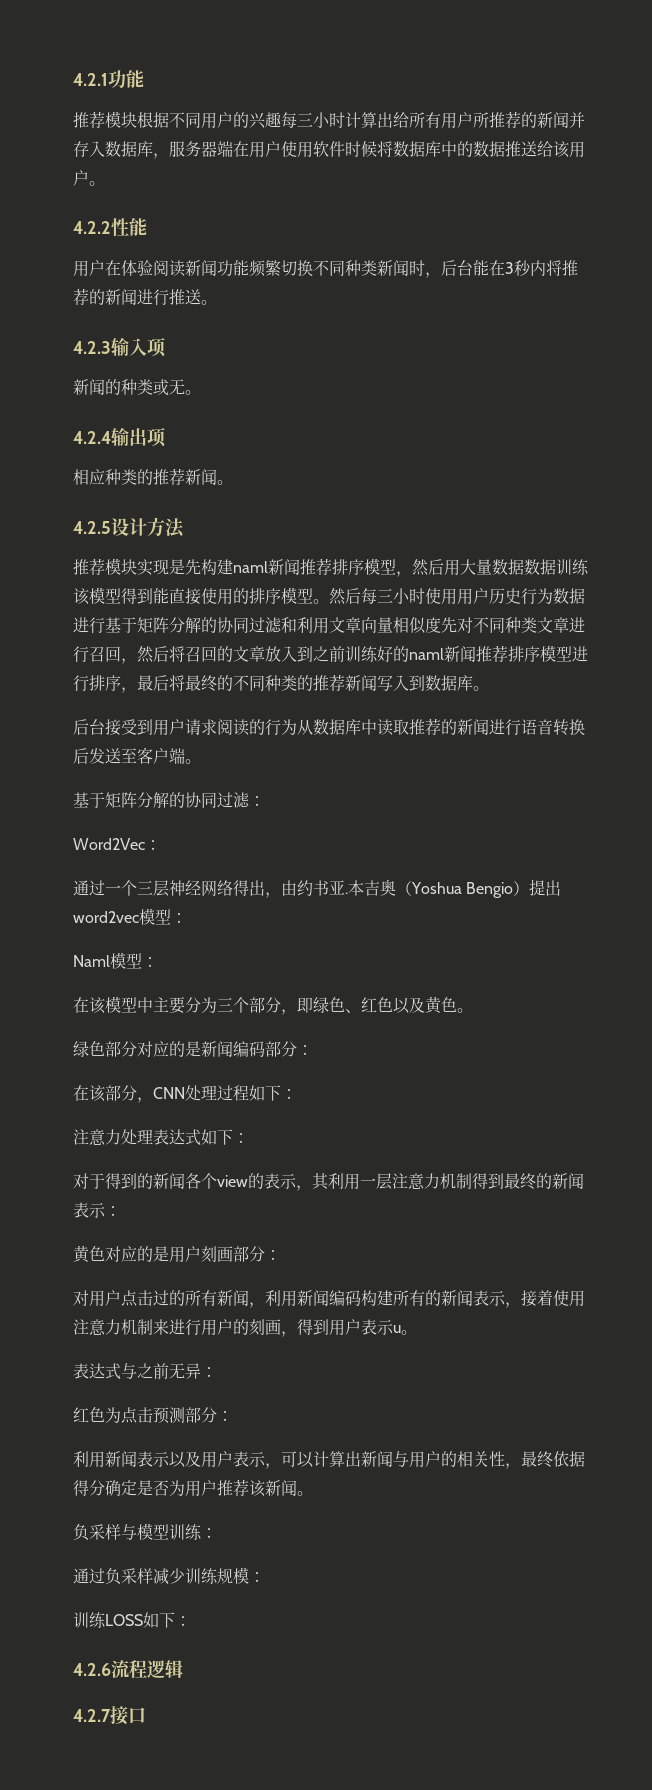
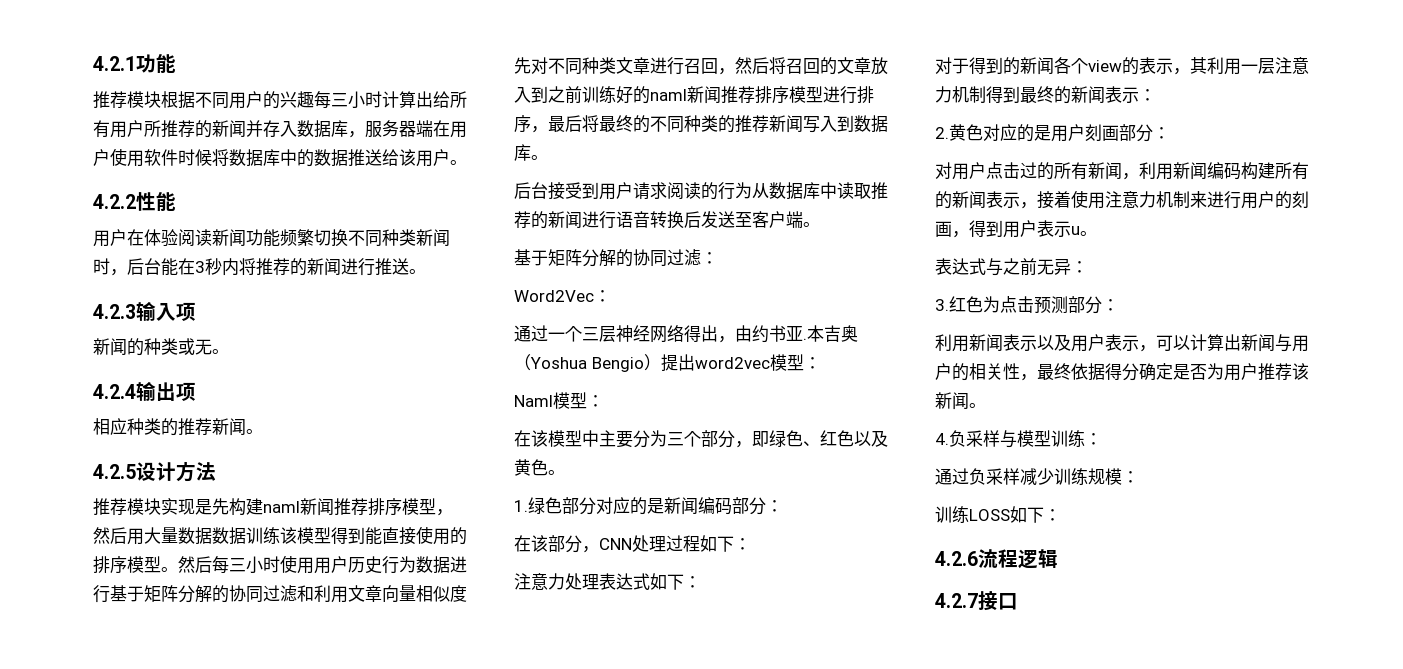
- 绿色部分对应的是新闻编码部分：
+ 1.绿色部分对应的是新闻编码部分：
- 黄色对应的是用户刻画部分：
+ 2.黄色对应的是用户刻画部分：
- 红色为点击预测部分：
+ 3.红色为点击预测部分：
- 负采样与模型训练：
+ 4.负采样与模型训练：

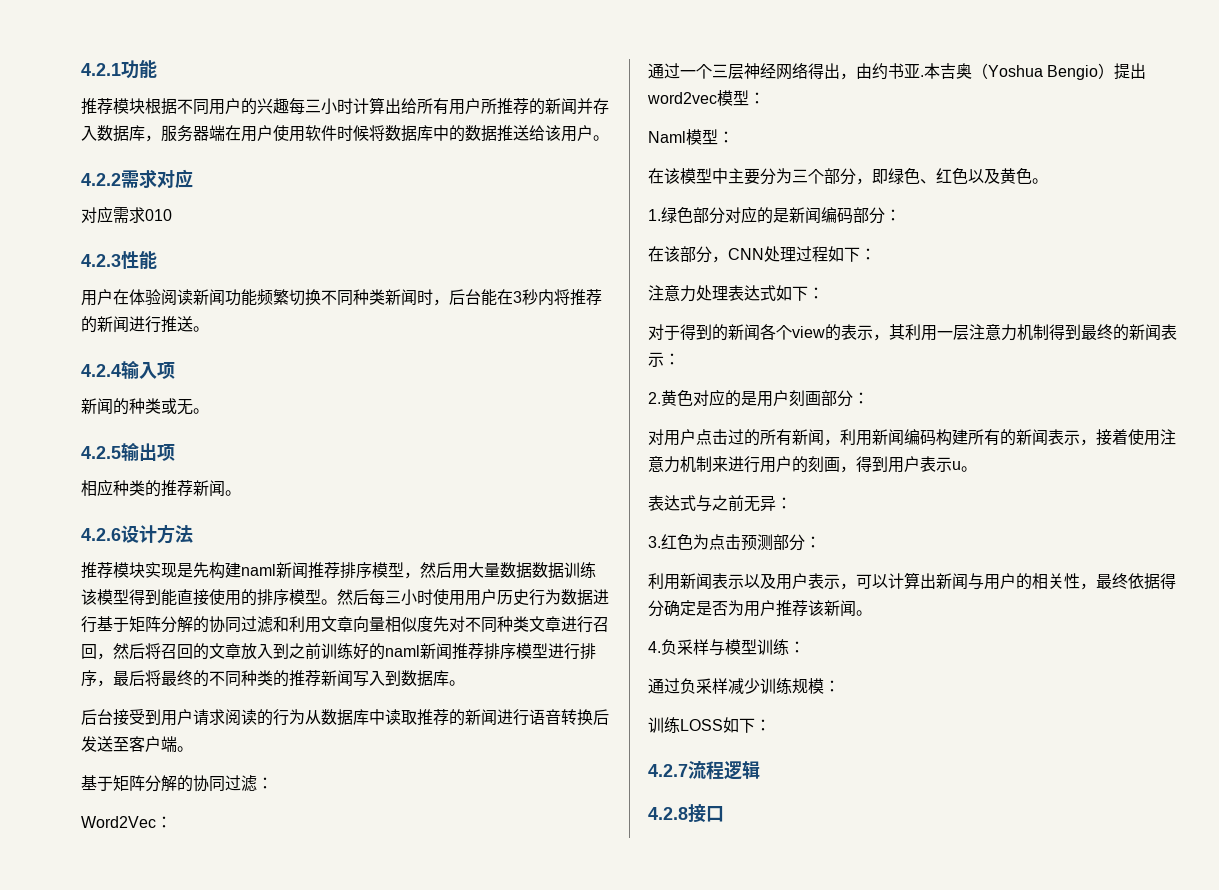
- 4.2.2性能
+ 4.2.2需求对应
+ 对应需求010
+ 4.2.3性能
- 4.2.3输入项
+ 4.2.4输入项
- 4.2.4输出项
+ 4.2.5输出项
- 4.2.5设计方法
+ 4.2.6设计方法
- 4.2.6流程逻辑
+ 4.2.7流程逻辑
- 4.2.7接口
+ 4.2.8接口

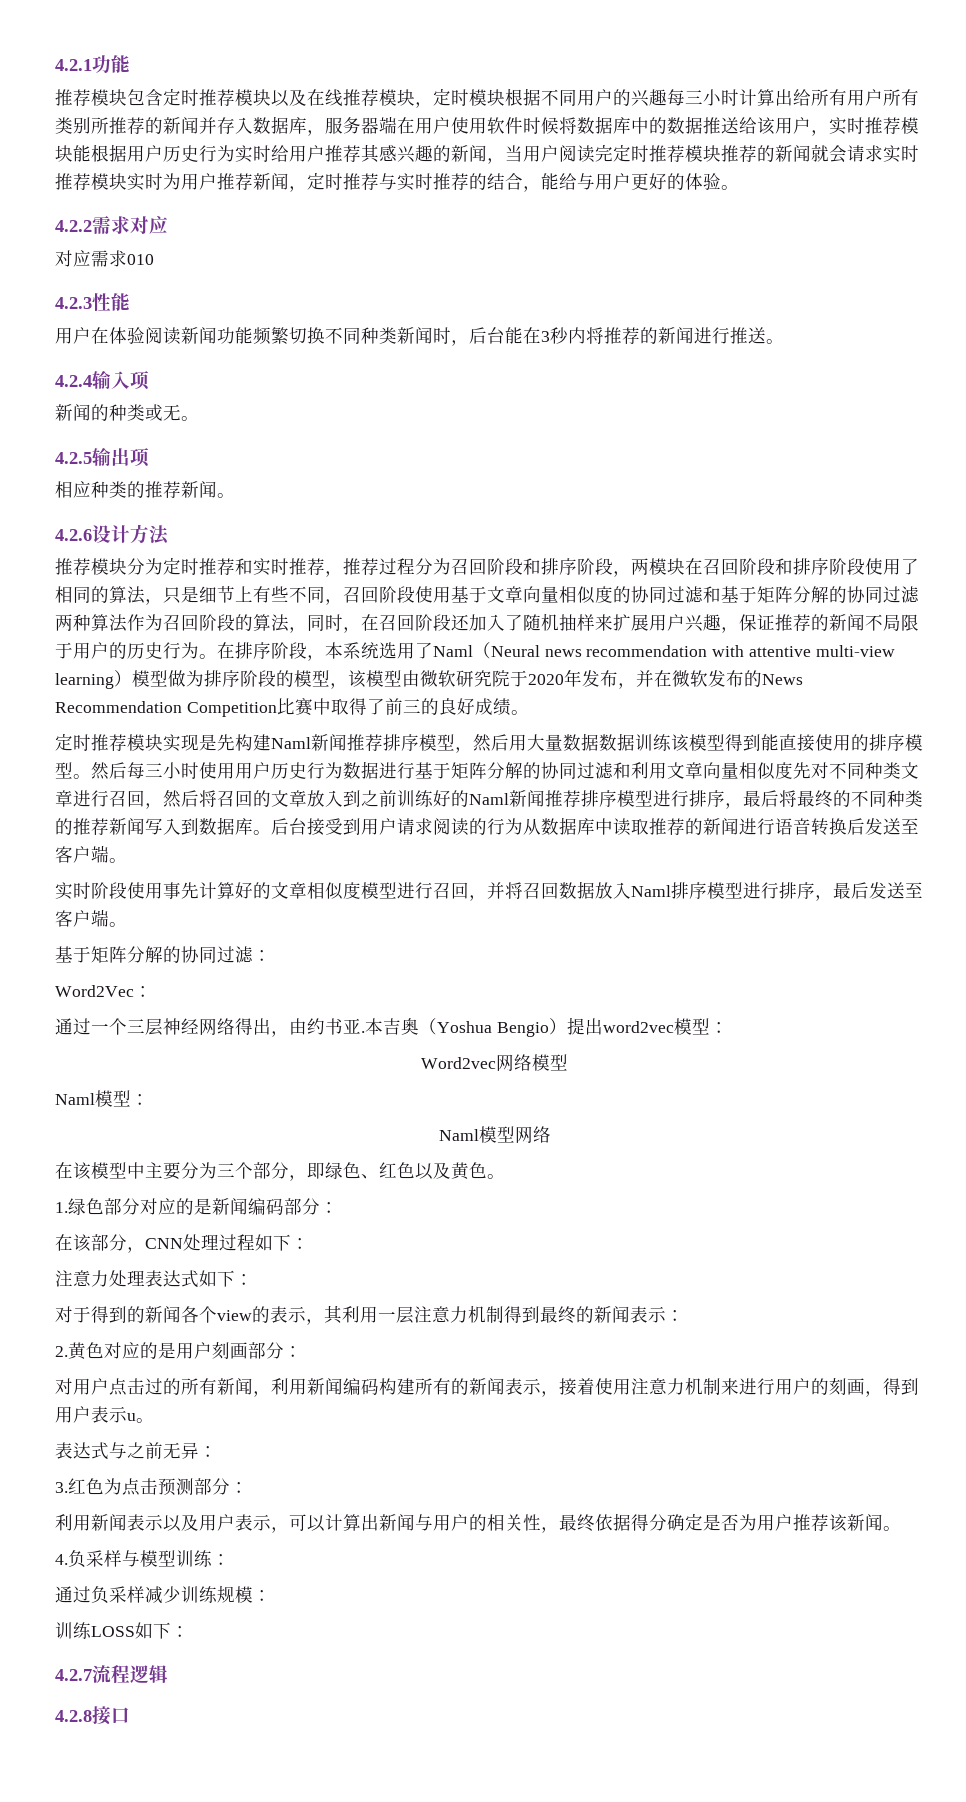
- 推荐模块根据不同用户的兴趣每三小时计算出给所有用户所推荐的新闻并存入数据库，服务器端在用户使用软件时候将数据库中的数据推送给该用户。
+ 推荐模块包含定时推荐模块以及在线推荐模块，定时模块根据不同用户的兴趣每三小时计算出给所有用户所有类别所推荐的新闻并存入数据库，服务器端在用户使用软件时候将数据库中的数据推送给该用户，实时推荐模块能根据用户历史行为实时给用户推荐其感兴趣的新闻，当用户阅读完定时推荐模块推荐的新闻就会请求实时推荐模块实时为用户推荐新闻，定时推荐与实时推荐的结合，能给与用户更好的体验。
- 推荐模块实现是先构建naml新闻推荐排序模型，然后用大量数据数据训练该模型得到能直接使用的排序模型。
+ 推荐模块分为定时推荐和实时推荐，推荐过程分为召回阶段和排序阶段，两模块在召回阶段和排序阶段使用了相同的算法，只是细节上有些不同，召回阶段使用基于文章向量相似度的协同过滤和基于矩阵分解的协同过滤两种算法作为召回阶段的算法，同时，在召回阶段还加入了随机抽样来扩展用户兴趣，保证推荐的新闻不局限于用户的历史行为。在排序阶段，本系统选用了Naml（Neural news recommendation with attentive multi-view learning）模型做为排序阶段的模型，该模型由微软研究院于2020年发布，并在微软发布的News Recommendation Competition比赛中取得了前三的良好成绩。
+ 定时推荐模块实现是先构建Naml新闻推荐排序模型，然后用大量数据数据训练该模型得到能直接使用的排序模型。
- 然后每三小时使用用户历史行为数据进行基于矩阵分解的协同过滤和利用文章向量相似度先对不同种类文章进行召回，然后将召回的文章放入到之前训练好的naml新闻推荐排序模型进行排序，最后将最终的不同种类的推荐新闻写入到数据库。
- 后台接受到用户请求阅读的行为从数据库中读取推荐的新闻进行语音转换后发送至客户端。
+ 然后每三小时使用用户历史行为数据进行基于矩阵分解的协同过滤和利用文章向量相似度先对不同种类文章进行召回，然后将召回的文章放入到之前训练好的Naml新闻推荐排序模型进行排序，最后将最终的不同种类的推荐新闻写入到数据库。后台接受到用户请求阅读的行为从数据库中读取推荐的新闻进行语音转换后发送至客户端。
+ 实时阶段使用事先计算好的文章相似度模型进行召回，并将召回数据放入Naml排序模型进行排序，最后发送至客户端。
+ Word2vec网络模型
+ Naml模型网络

